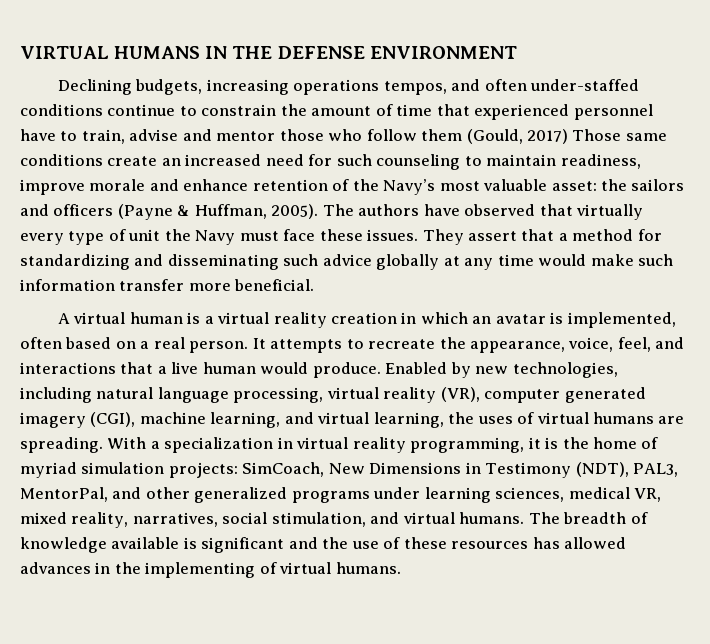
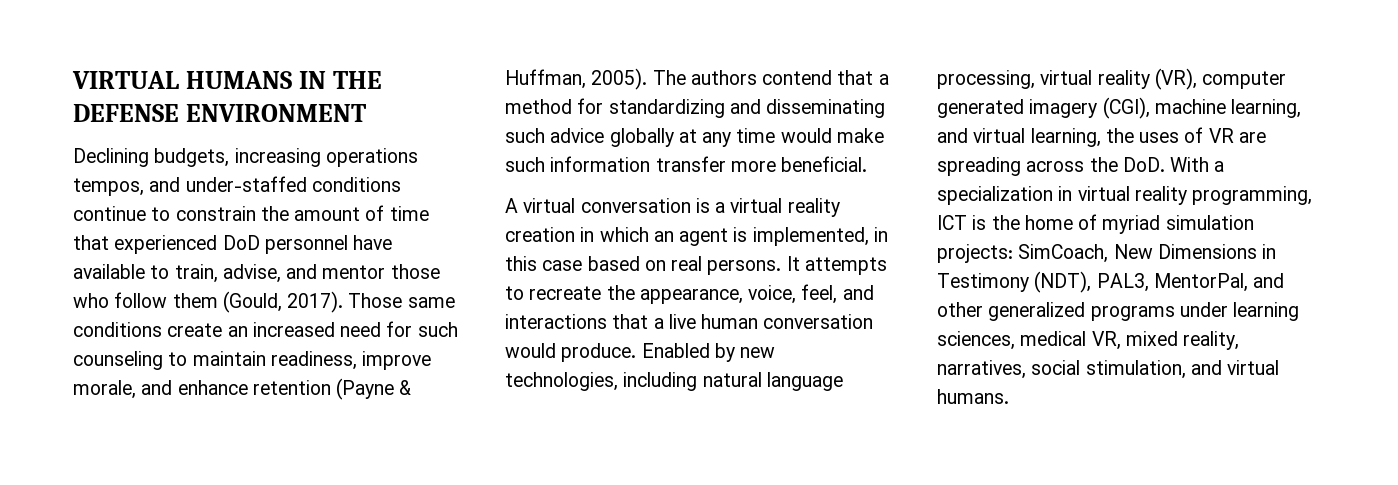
- Declining budgets, increasing operations tempos, and often under-staffed conditions continue to constrain the amount of time that experienced personnel have to train, advise and mentor those who follow them (Gould, 2017) Those same conditions create an increased need for such counseling to maintain readiness, improve morale and enhance retention of the Navy’s most valuable asset: the sailors and officers (Payne & Huffman, 2005).
+ Declining budgets, increasing operations tempos, and under-staffed conditions continue to constrain the amount of time that experienced DoD personnel have available to train, advise, and mentor those who follow them (Gould, 2017). Those same conditions create an increased need for such counseling to maintain readiness, improve morale, and enhance retention (Payne & Huffman, 2005).
- The authors have observed that virtually every type of unit the Navy must face these issues. They assert that a method for standardizing and disseminating such advice globally at any time would make such information transfer more beneficial.
+ The authors contend that a method for standardizing and disseminating such advice globally at any time would make such information transfer more beneficial.
- A virtual human is a virtual reality creation in which an avatar is implemented, often based on a real person.
+ A virtual conversation is a virtual reality creation in which an agent is implemented, in this case based on real persons.
- It attempts to recreate the appearance, voice, feel, and interactions that a live human would produce.
+ It attempts to recreate the appearance, voice, feel, and interactions that a live human conversation would produce.
- Enabled by new technologies, including natural language processing, virtual reality (VR), computer generated imagery (CGI), machine learning, and virtual learning, the uses of virtual humans are spreading. With a specialization in virtual reality programming, it is the home of myriad simulation projects:
+ Enabled by new technologies, including natural language processing, virtual reality (VR), computer generated imagery (CGI), machine learning, and virtual learning, the uses of VR are spreading across the DoD. With a specialization in virtual reality programming, ICT is the home of myriad simulation projects:
- The breadth of knowledge available is significant and the use of these resources has allowed advances in the implementing of virtual humans.

